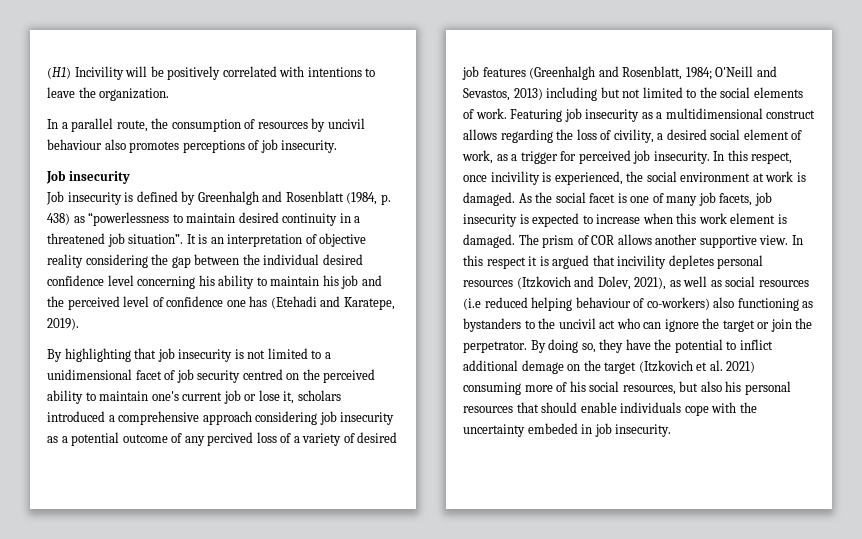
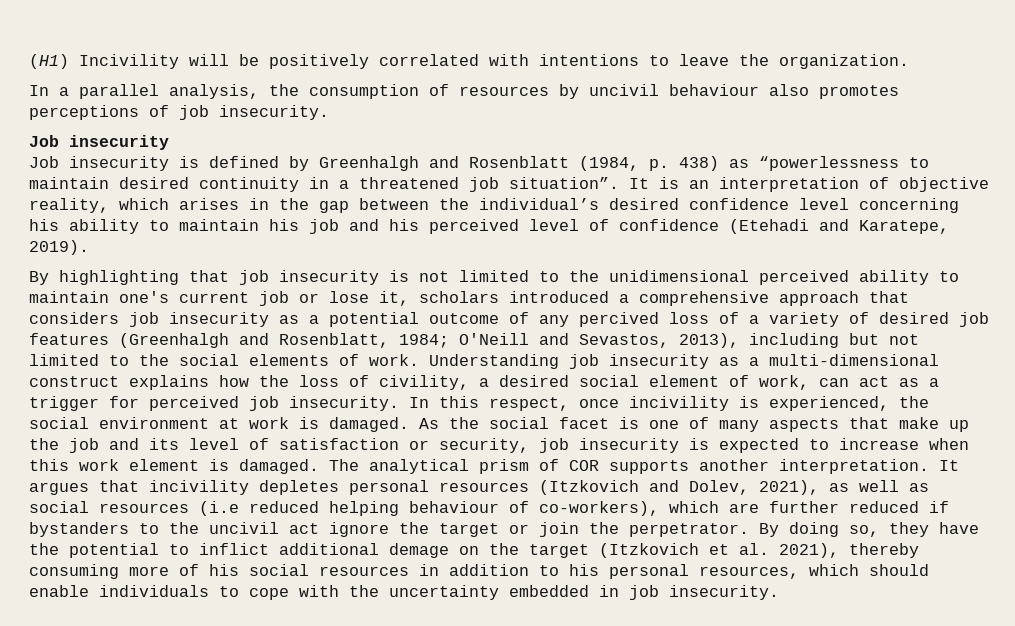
- In a parallel route, the consumption of resources by uncivil behaviour also promotes perceptions of job insecurity.
+ In a parallel analysis, the consumption of resources by uncivil behaviour also promotes perceptions of job insecurity.
- It is an interpretation of objective reality considering the gap between the individual desired confidence level concerning his ability to maintain his job and the perceived level of confidence one has (Etehadi and Karatepe, 2019).
+ It is an interpretation of objective reality, which arises in the gap between the individual’s desired confidence level concerning his ability to maintain his job and his perceived level of confidence (Etehadi and Karatepe, 2019).
- By highlighting that job insecurity is not limited to a unidimensional facet of job security centred on the perceived ability to maintain one's current job or lose it, scholars introduced a comprehensive approach considering job insecurity as a potential outcome of any percived loss of a variety of desired job features (Greenhalgh and Rosenblatt, 1984; O'Neill and Sevastos, 2013) including but not limited to the social elements of work.
+ By highlighting that job insecurity is not limited to the unidimensional perceived ability to maintain one's current job or lose it, scholars introduced a comprehensive approach that considers job insecurity as a potential outcome of any percived loss of a variety of desired job features (Greenhalgh and Rosenblatt, 1984; O'Neill and Sevastos, 2013), including but not limited to the social elements of work.
- Featuring job insecurity as a multidimensional construct allows regarding the loss of civility, a desired social element of work, as a trigger for perceived job insecurity.
+ Understanding job insecurity as a multi-dimensional construct explains how the loss of civility, a desired social element of work, can act as a trigger for perceived job insecurity.
- As the social facet is one of many job facets, job insecurity is expected to increase when this work element is damaged.
+ As the social facet is one of many aspects that make up the job and its level of satisfaction or security, job insecurity is expected to increase when this work element is damaged.
- The prism of COR allows another supportive view. In this respect it is argued that incivility depletes personal resources (Itzkovich and Dolev, 2021), as well as social resources (i.e reduced helping behaviour of co-workers) also functioning as bystanders to the uncivil act who can ignore the target or join the perpetrator.
+ The analytical prism of COR supports another interpretation. It argues that incivility depletes personal resources (Itzkovich and Dolev, 2021), as well as social resources (i.e reduced helping behaviour of co-workers), which are further reduced if bystanders to the uncivil act ignore the target or join the perpetrator.
- By doing so, they have the potential to inflict additional demage on the target (Itzkovich et al. 2021) consuming more of his social resources, but also his personal resources that should enable individuals cope with the uncertainty embeded in job insecurity.
+ By doing so, they have the potential to inflict additional demage on the target (Itzkovich et al. 2021), thereby consuming more of his social resources in addition to his personal resources, which should enable individuals to cope with the uncertainty embedded in job insecurity.

